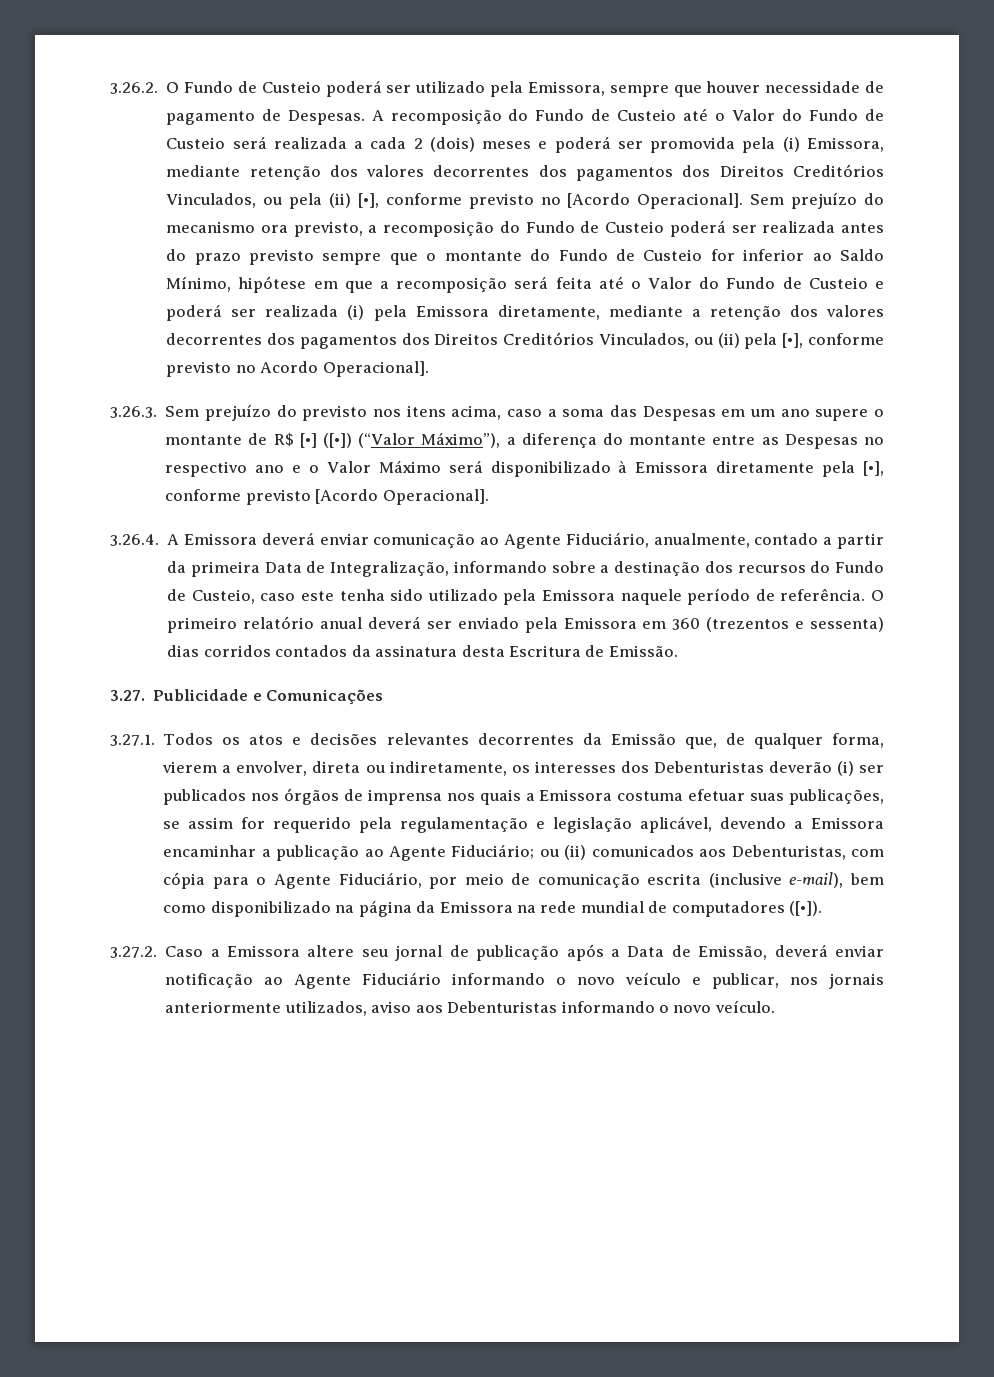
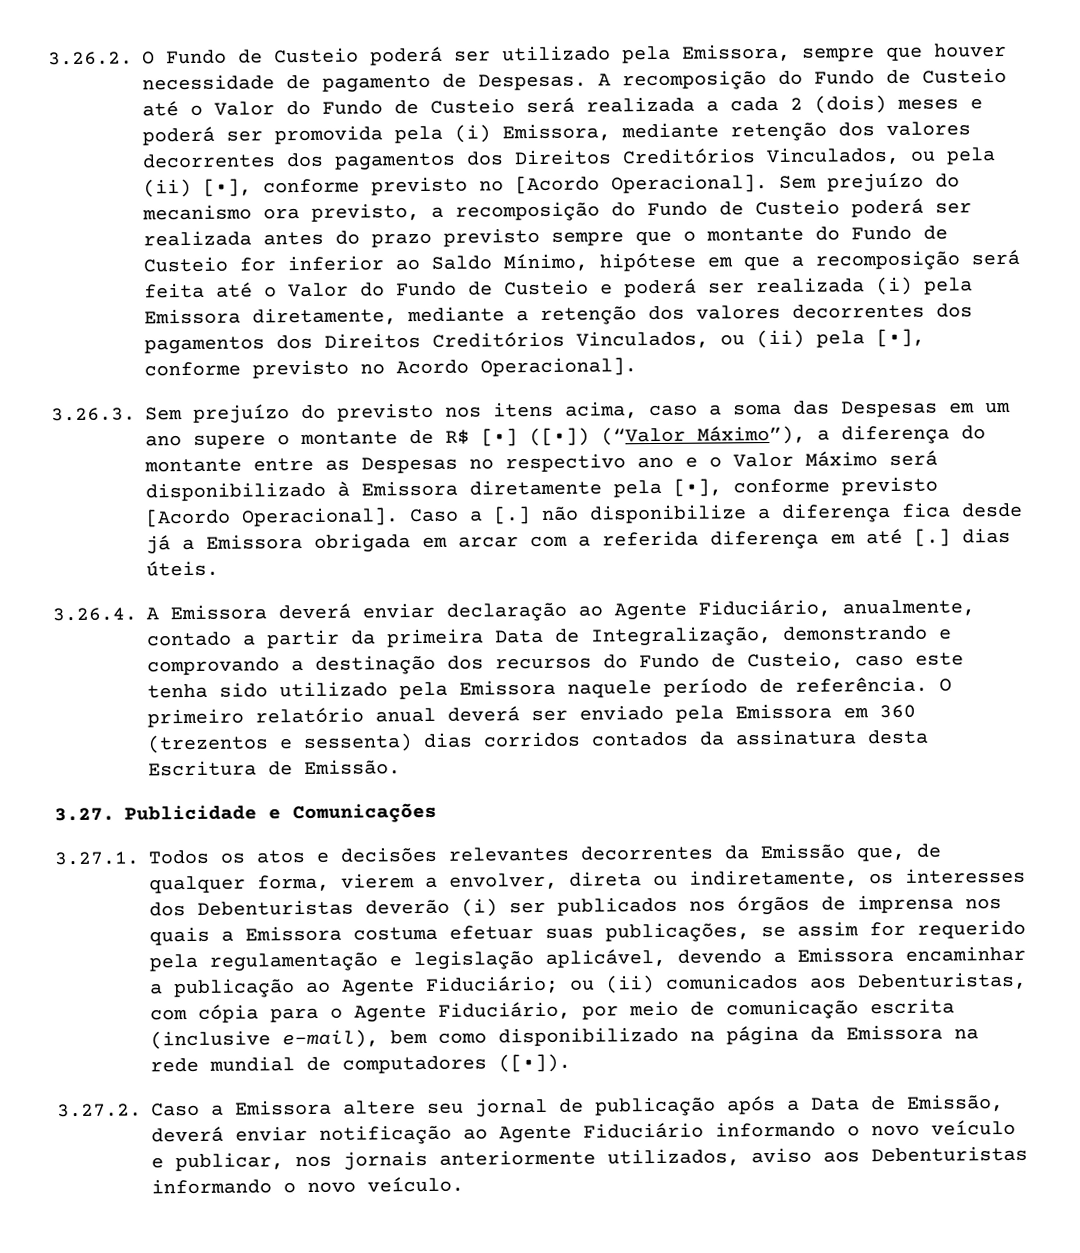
+ Caso a [.] não disponibilize a diferença fica desde já a Emissora obrigada em arcar com a referida diferença em até [.] dias úteis.
- 3.26.4. A Emissora deverá enviar comunicação ao Agente Fiduciário, anualmente, contado a partir da primeira Data de Integralização, informando sobre a destinação dos recursos do Fundo de Custeio, caso este tenha sido utilizado pela Emissora naquele período de referência.
+ 3.26.4. A Emissora deverá enviar declaração ao Agente Fiduciário, anualmente, contado a partir da primeira Data de Integralização, demonstrando e comprovando a destinação dos recursos do Fundo de Custeio, caso este tenha sido utilizado pela Emissora naquele período de referência.

